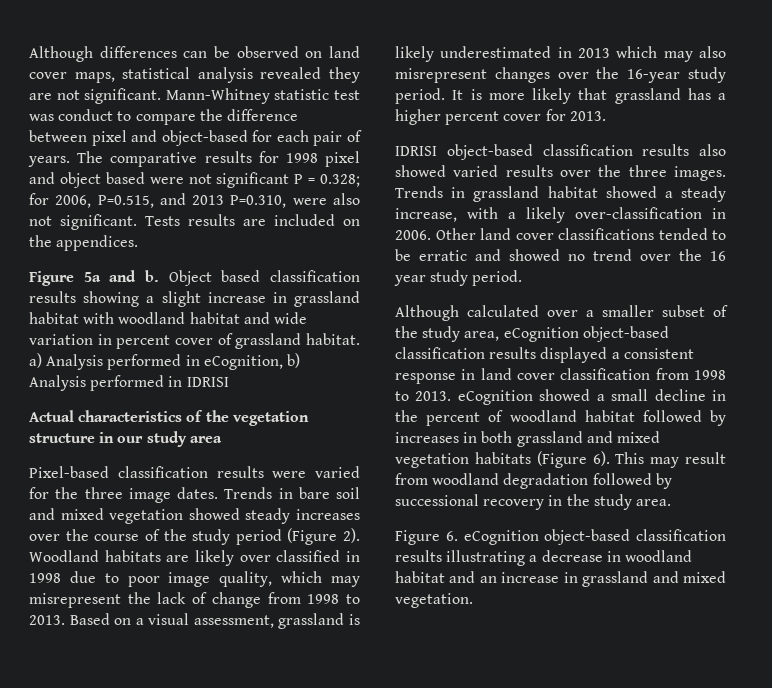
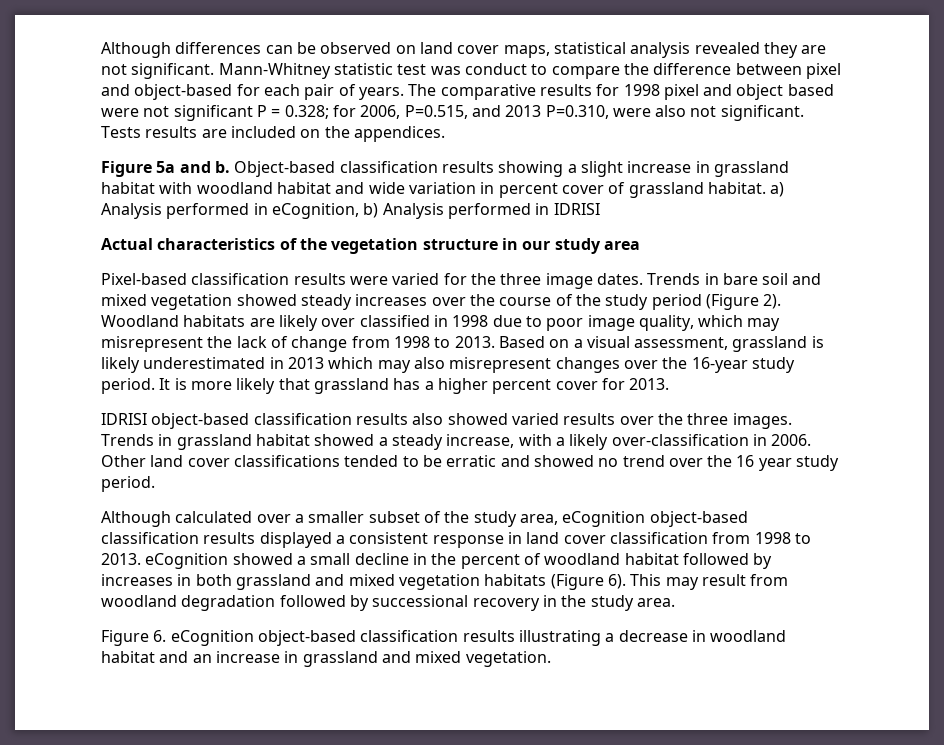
- Object based classification results showing a slight increase in grassland habitat with woodland habitat and wide variation in percent cover of grassland habitat. a) Analysis performed in eCognition, b) Analysis performed in IDRISI
+ Object-based classification results showing a slight increase in grassland habitat with woodland habitat and wide variation in percent cover of grassland habitat. a) Analysis performed in eCognition, b) Analysis performed in IDRISI

